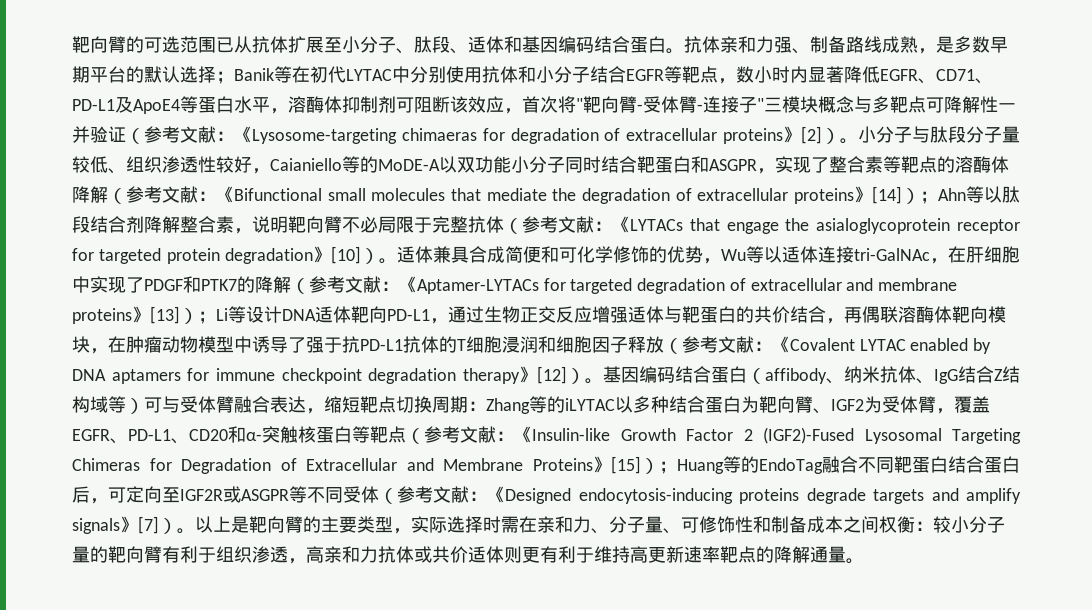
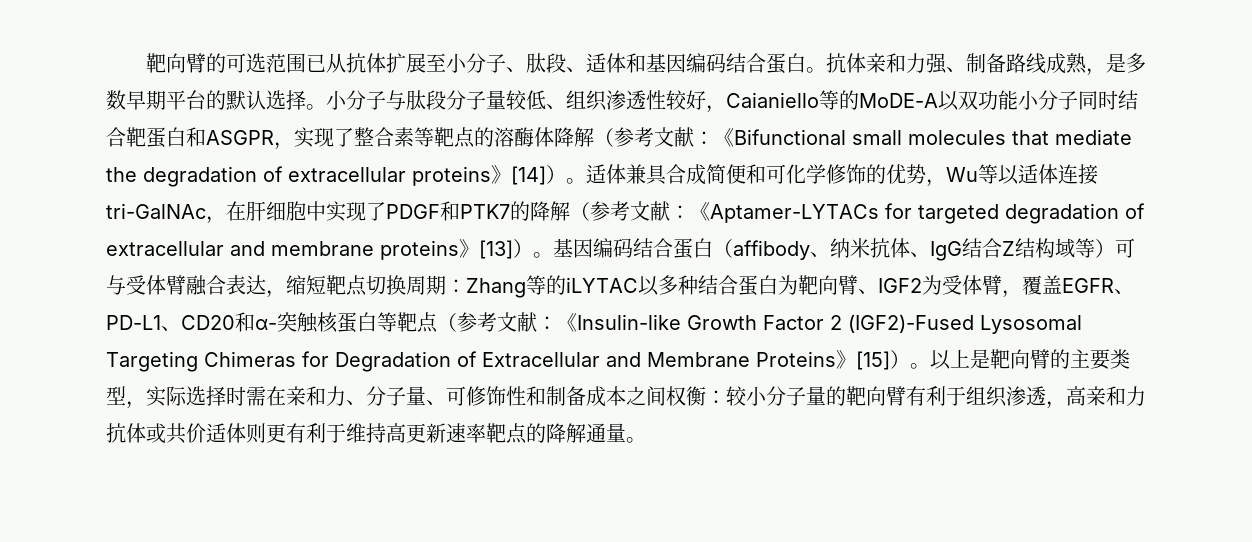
- 抗体亲和力强、制备路线成熟，是多数早期平台的默认选择；Banik等在初代LYTAC中分别使用抗体和小分子结合EGFR等靶点，数小时内显著降低EGFR、CD71、PD-L1及ApoE4等蛋白水平，溶酶体抑制剂可阻断该效应，首次将"靶向臂-受体臂-连接子"三模块概念与多靶点可降解性一并验证（参考文献：《Lysosome-targeting chimaeras for degradation of extracellular proteins》[2]）。
+ 抗体亲和力强、制备路线成熟，是多数早期平台的默认选择。
- 小分子与肽段分子量较低、组织渗透性较好，Caianiello等的MoDE-A以双功能小分子同时结合靶蛋白和ASGPR，实现了整合素等靶点的溶酶体降解（参考文献：《Bifunctional small molecules that mediate the degradation of extracellular proteins》[14]）；Ahn等以肽段结合剂降解整合素，说明靶向臂不必局限于完整抗体（参考文献：《LYTACs that engage the asialoglycoprotein receptor for targeted protein degradation》[10]）。
+ 小分子与肽段分子量较低、组织渗透性较好，Caianiello等的MoDE-A以双功能小分子同时结合靶蛋白和ASGPR，实现了整合素等靶点的溶酶体降解（参考文献：《Bifunctional small molecules that mediate the degradation of extracellular proteins》[14]）。
- 适体兼具合成简便和可化学修饰的优势，Wu等以适体连接tri-GalNAc，在肝细胞中实现了PDGF和PTK7的降解（参考文献：《Aptamer-LYTACs for targeted degradation of extracellular and membrane proteins》[13]）；Li等设计DNA适体靶向PD-L1，通过生物正交反应增强适体与靶蛋白的共价结合，再偶联溶酶体靶向模块，在肿瘤动物模型中诱导了强于抗PD-L1抗体的T细胞浸润和细胞因子释放（参考文献：《Covalent LYTAC enabled by DNA aptamers for immune checkpoint degradation therapy》[12]）。
+ 适体兼具合成简便和可化学修饰的优势，Wu等以适体连接tri-GalNAc，在肝细胞中实现了PDGF和PTK7的降解（参考文献：《Aptamer-LYTACs for targeted degradation of extracellular and membrane proteins》[13]）。
- 《Insulin-like Growth Factor 2 (IGF2)-Fused Lysosomal Targeting Chimeras for Degradation of Extracellular and Membrane Proteins》[15]）；Huang等的EndoTag融合不同靶蛋白结合蛋白后，可定向至IGF2R或ASGPR等不同受体（参考文献：《Designed endocytosis-inducing proteins degrade targets and amplify signals》[7]）。
+ 《Insulin-like Growth Factor 2 (IGF2)-Fused Lysosomal Targeting Chimeras for Degradation of Extracellular and Membrane Proteins》[15]）。

